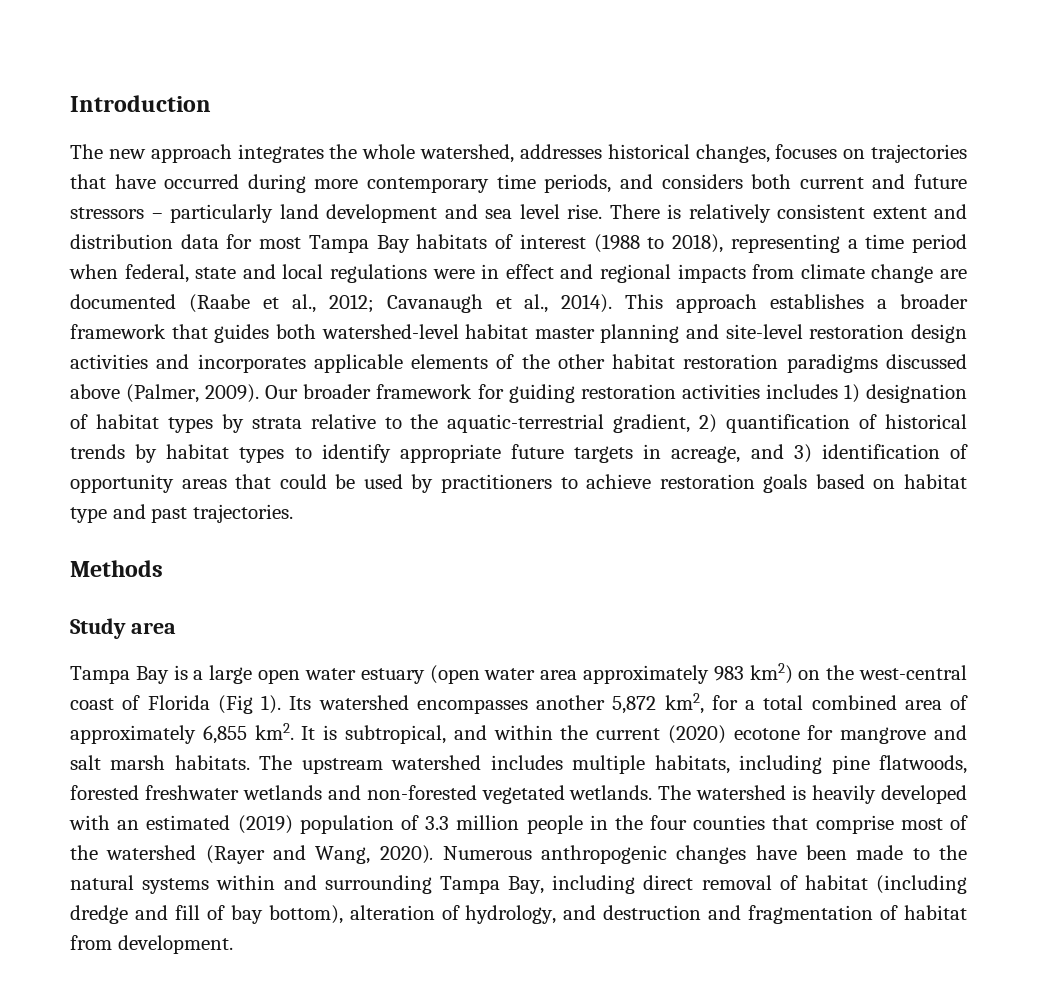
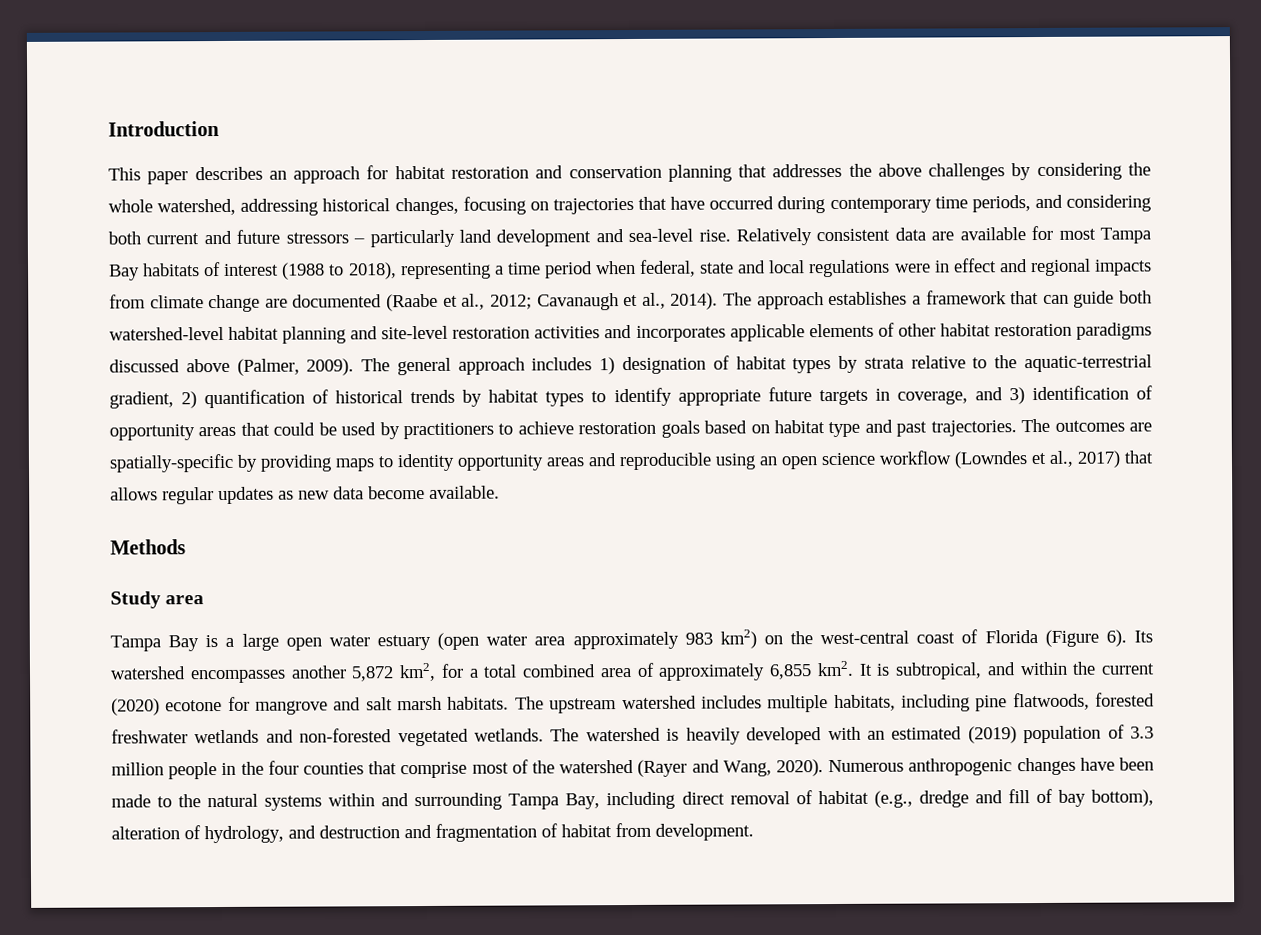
- The new approach integrates the whole watershed, addresses historical changes, focuses on trajectories that have occurred during more contemporary time periods, and considers both current and future stressors – particularly land development and sea level rise. There is relatively consistent extent and distribution data for most Tampa Bay habitats of interest (1988 to 2018), representing a time period when federal, state and local regulations were in effect and regional impacts from climate change are documented (Raabe et al., 2012;
+ This paper describes an approach for habitat restoration and conservation planning that addresses the above challenges by considering the whole watershed, addressing historical changes, focusing on trajectories that have occurred during contemporary time periods, and considering both current and future stressors – particularly land development and sea-level rise. Relatively consistent data are available for most Tampa Bay habitats of interest (1988 to 2018), representing a time period when federal, state and local regulations were in effect and regional impacts from climate change are documented (Raabe et al., 2012;
- This approach establishes a broader framework that guides both watershed-level habitat master planning and site-level restoration design activities and incorporates applicable elements of the other habitat restoration paradigms discussed above (Palmer, 2009).
+ The approach establishes a framework that can guide both watershed-level habitat planning and site-level restoration activities and incorporates applicable elements of other habitat restoration paradigms discussed above (Palmer, 2009).
- Our broader framework for guiding restoration activities includes 1) designation of habitat types by strata relative to the aquatic-terrestrial gradient, 2) quantification of historical trends by habitat types to identify appropriate future targets in acreage, and 3) identification of opportunity areas that could be used by practitioners to achieve restoration goals based on habitat type and past trajectories.
+ The general approach includes 1) designation of habitat types by strata relative to the aquatic-terrestrial gradient, 2) quantification of historical trends by habitat types to identify appropriate future targets in coverage, and 3) identification of opportunity areas that could be used by practitioners to achieve restoration goals based on habitat type and past trajectories. The outcomes are spatially-specific by providing maps to identity opportunity areas and reproducible using an open science workflow (Lowndes et al., 2017) that allows regular updates as new data become available.
- Tampa Bay is a large open water estuary (open water area approximately 983 km2) on the west-central coast of Florida (Fig 1).
+ Tampa Bay is a large open water estuary (open water area approximately 983 km2) on the west-central coast of Florida (Figure 6).
- Numerous anthropogenic changes have been made to the natural systems within and surrounding Tampa Bay, including direct removal of habitat (including dredge and fill of bay bottom), alteration of hydrology, and destruction and fragmentation of habitat from development.
+ Numerous anthropogenic changes have been made to the natural systems within and surrounding Tampa Bay, including direct removal of habitat (e.g., dredge and fill of bay bottom), alteration of hydrology, and destruction and fragmentation of habitat from development.

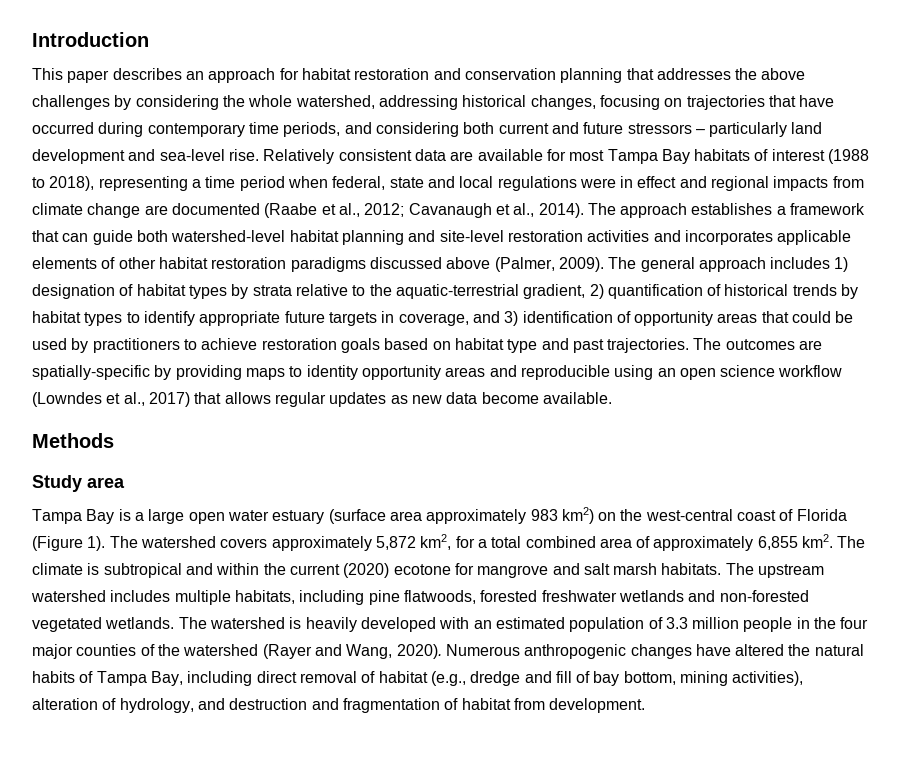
- Tampa Bay is a large open water estuary (open water area approximately 983 km2) on the west-central coast of Florida (Figure 6). Its watershed encompasses another 5,872 km2, for a total combined area of approximately 6,855 km2.
+ Tampa Bay is a large open water estuary (surface area approximately 983 km2) on the west-central coast of Florida (Figure 1). The watershed covers approximately 5,872 km2, for a total combined area of approximately 6,855 km2.
- It is subtropical, and within the current (2020) ecotone for mangrove and salt marsh habitats.
+ The climate is subtropical and within the current (2020) ecotone for mangrove and salt marsh habitats.
- The watershed is heavily developed with an estimated (2019) population of 3.3 million people in the four counties that comprise most of the watershed (Rayer and Wang, 2020).
+ The watershed is heavily developed with an estimated population of 3.3 million people in the four major counties of the watershed (Rayer and Wang, 2020).
- Numerous anthropogenic changes have been made to the natural systems within and surrounding Tampa Bay, including direct removal of habitat (e.g., dredge and fill of bay bottom), alteration of hydrology, and destruction and fragmentation of habitat from development.
+ Numerous anthropogenic changes have altered the natural habits of Tampa Bay, including direct removal of habitat (e.g., dredge and fill of bay bottom, mining activities), alteration of hydrology, and destruction and fragmentation of habitat from development.

